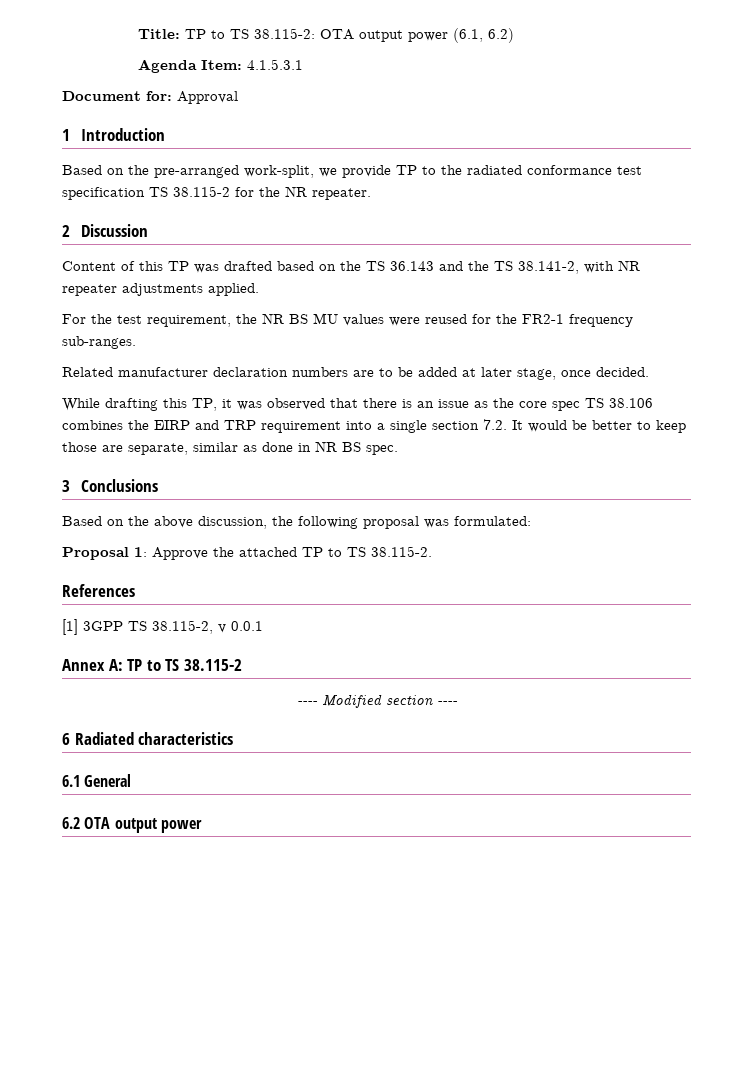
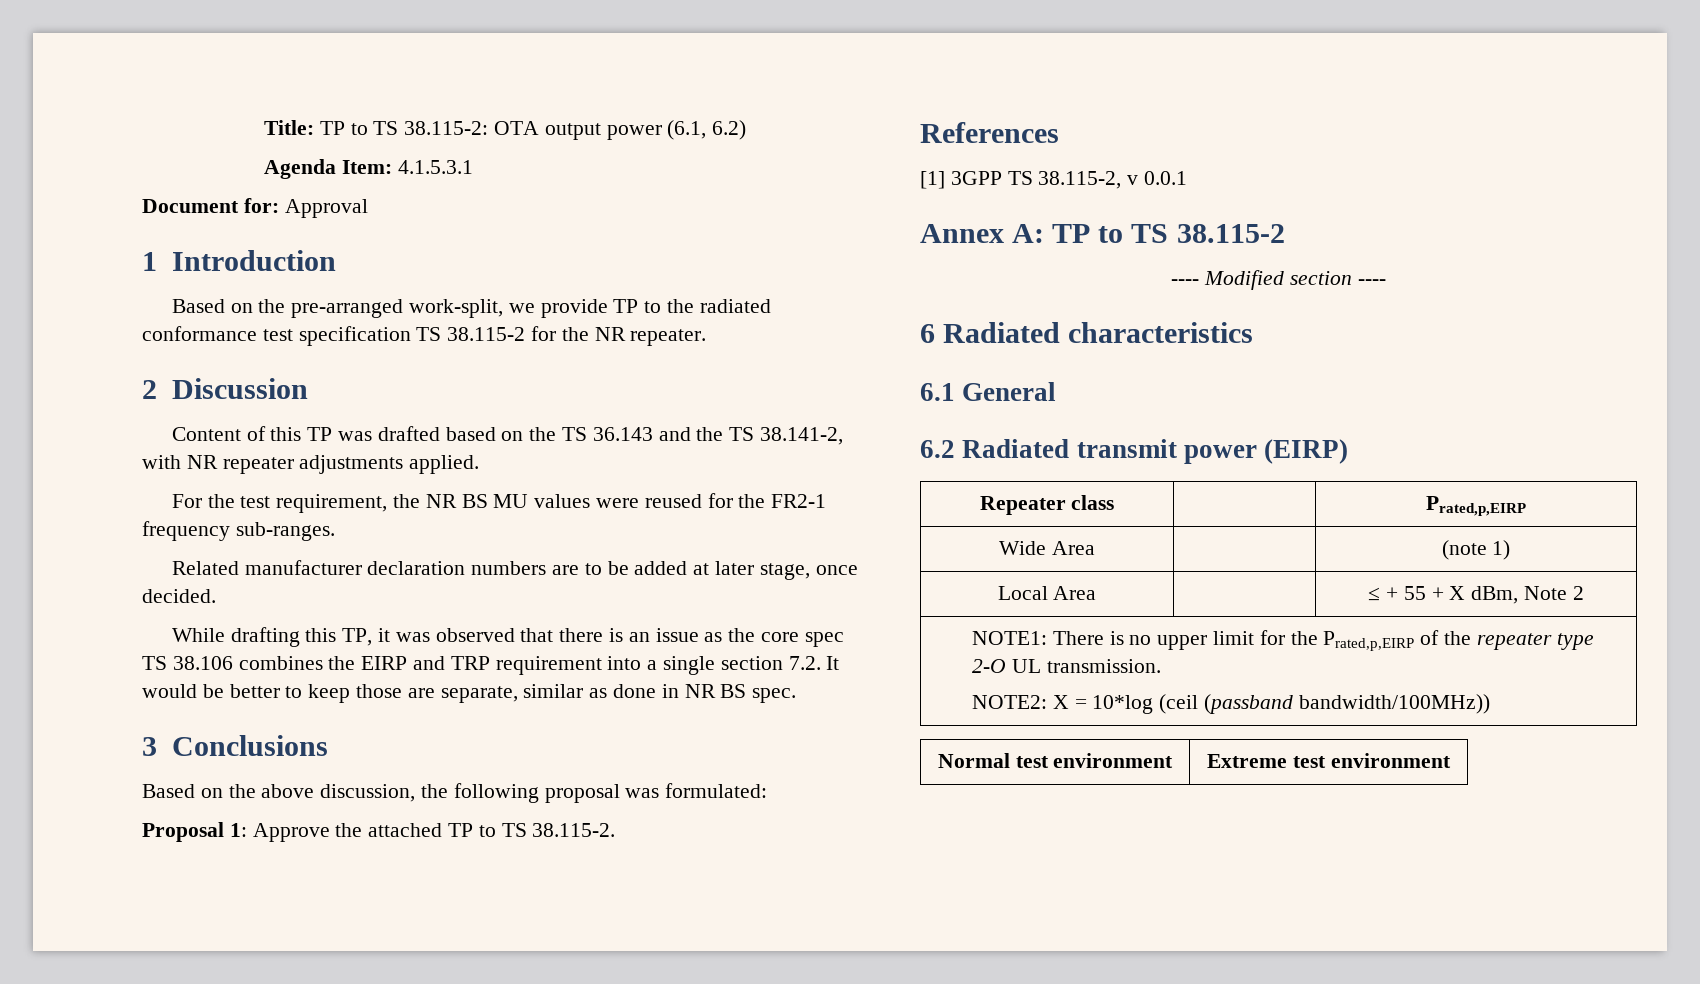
- 6.2 OTA output power
+ 6.2 Radiated transmit power (EIRP)
+ Repeater class | | Prated,p,EIRP
+ Wide Area | | (note 1)
+ Local Area | | ≤ + 55 + X dBm, Note 2
+ NOTE1: There is no upper limit for the Prated,p,EIRP of the repeater type 2-O UL transmission.
+ NOTE2: X = 10*log (ceil (passband bandwidth/100MHz))
+ Normal test environment | Extreme test environment

